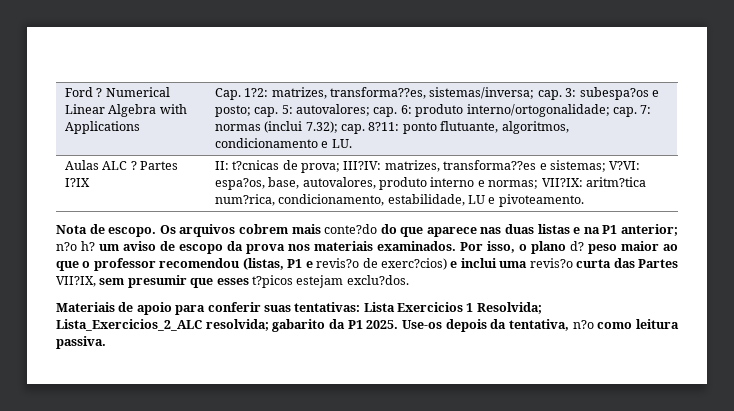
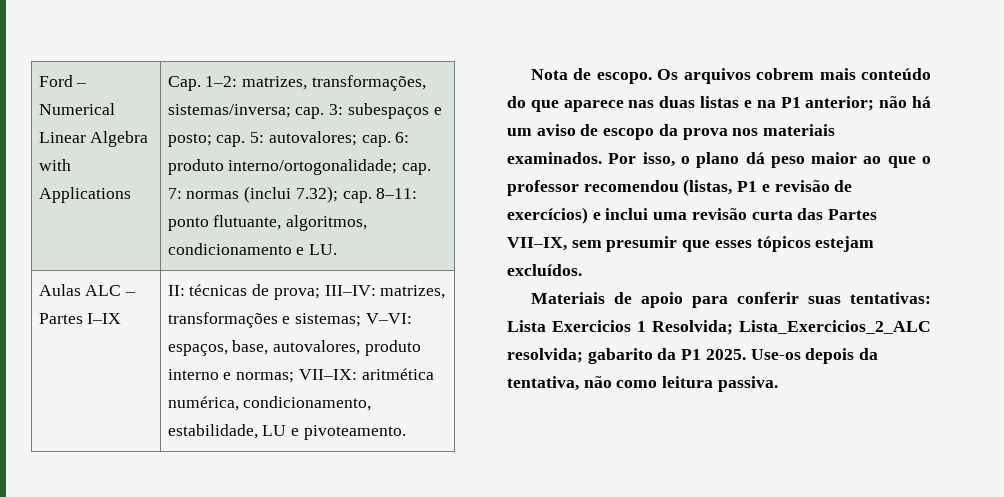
- Ford ? Numerical Linear Algebra with Applications | Cap. 1?2: matrizes, transforma??es, sistemas/inversa; cap. 3: subespa?os e posto; cap. 5: autovalores; cap. 6: produto interno/ortogonalidade; cap. 7: normas (inclui 7.32); cap. 8?11: ponto flutuante, algoritmos, condicionamento e LU.
+ Ford – Numerical Linear Algebra with Applications | Cap. 1–2: matrizes, transformações, sistemas/inversa; cap. 3: subespaços e posto; cap. 5: autovalores; cap. 6: produto interno/ortogonalidade; cap. 7: normas (inclui 7.32); cap. 8–11: ponto flutuante, algoritmos, condicionamento e LU.
- Aulas ALC ? Partes I?IX | II: t?cnicas de prova; III?IV: matrizes, transforma??es e sistemas; V?VI: espa?os, base, autovalores, produto interno e normas; VII?IX: aritm?tica num?rica, condicionamento, estabilidade, LU e pivoteamento.
+ Aulas ALC – Partes I–IX | II: técnicas de prova; III–IV: matrizes, transformações e sistemas; V–VI: espaços, base, autovalores, produto interno e normas; VII–IX: aritmética numérica, condicionamento, estabilidade, LU e pivoteamento.
- Os arquivos cobrem mais conte?do do que aparece nas duas listas e na P1 anterior; n?o h? um aviso de escopo da prova nos materiais examinados.
+ Os arquivos cobrem mais conteúdo do que aparece nas duas listas e na P1 anterior; não há um aviso de escopo da prova nos materiais examinados.
- Por isso, o plano d? peso maior ao que o professor recomendou (listas, P1 e revis?o de exerc?cios) e inclui uma revis?o curta das Partes VII?IX, sem presumir que esses t?picos estejam exclu?dos.
+ Por isso, o plano dá peso maior ao que o professor recomendou (listas, P1 e revisão de exercícios) e inclui uma revisão curta das Partes VII–IX, sem presumir que esses tópicos estejam excluídos.
- Use-os depois da tentativa, n?o como leitura passiva.
+ Use-os depois da tentativa, não como leitura passiva.

